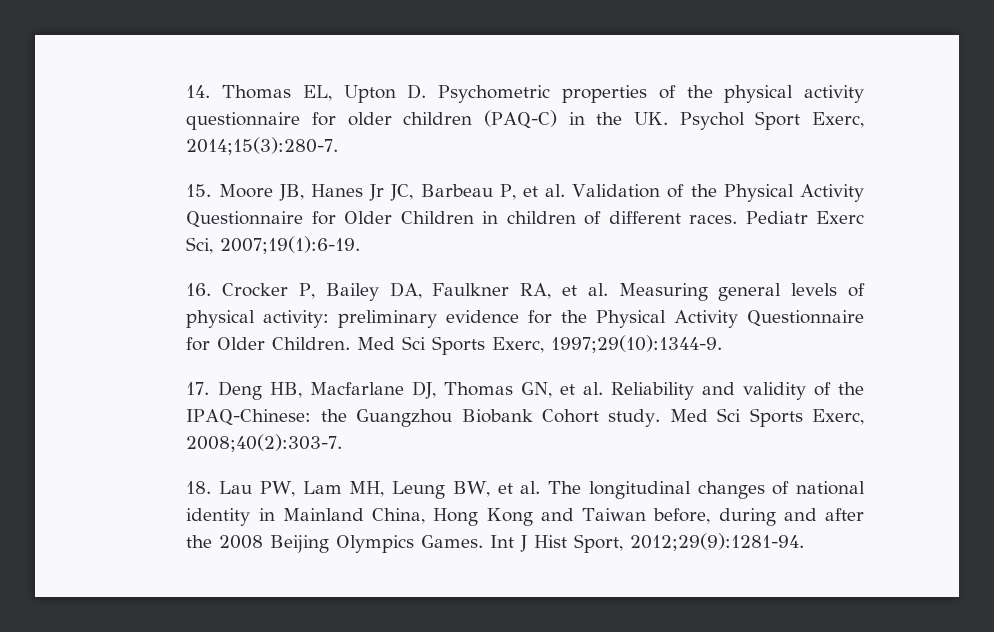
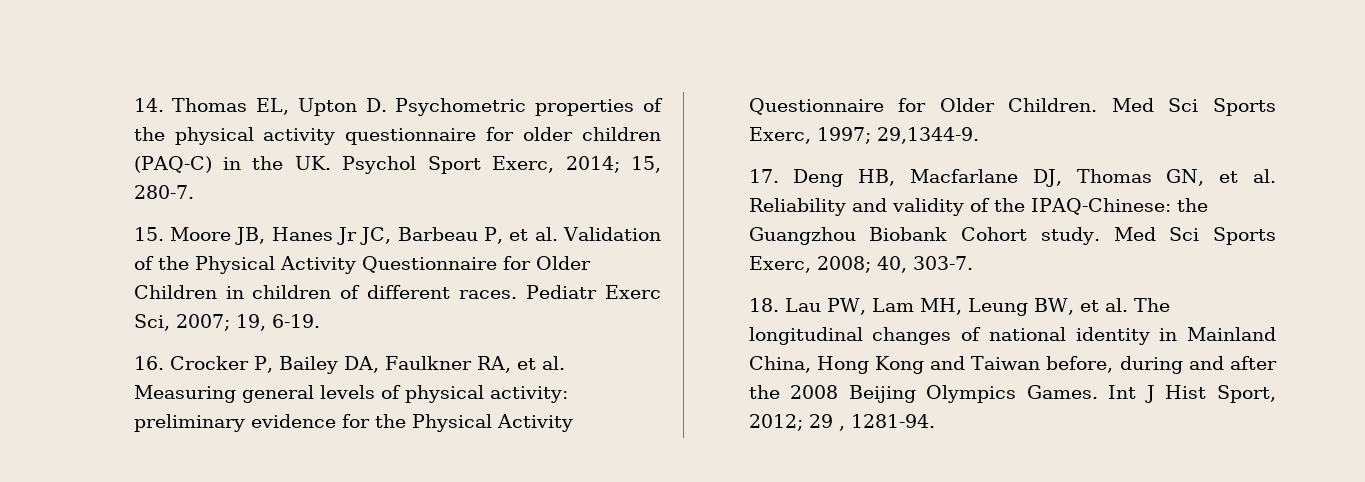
- 14. Thomas EL, Upton D. Psychometric properties of the physical activity questionnaire for older children (PAQ-C) in the UK. Psychol Sport Exerc, 2014;15(3):280-7.
+ 14. Thomas EL, Upton D. Psychometric properties of the physical activity questionnaire for older children (PAQ-C) in the UK. Psychol Sport Exerc, 2014; 15, 280-7.
- Pediatr Exerc Sci, 2007;19(1):6-19.
+ Pediatr Exerc Sci, 2007; 19, 6-19.
- Med Sci Sports Exerc, 1997;29(10):1344-9.
+ Med Sci Sports Exerc, 1997; 29,1344-9.
- Med Sci Sports Exerc, 2008;40(2):303-7.
+ Med Sci Sports Exerc, 2008; 40, 303-7.
- Int J Hist Sport, 2012;29(9):1281-94.
+ Int J Hist Sport, 2012; 29 , 1281-94.

